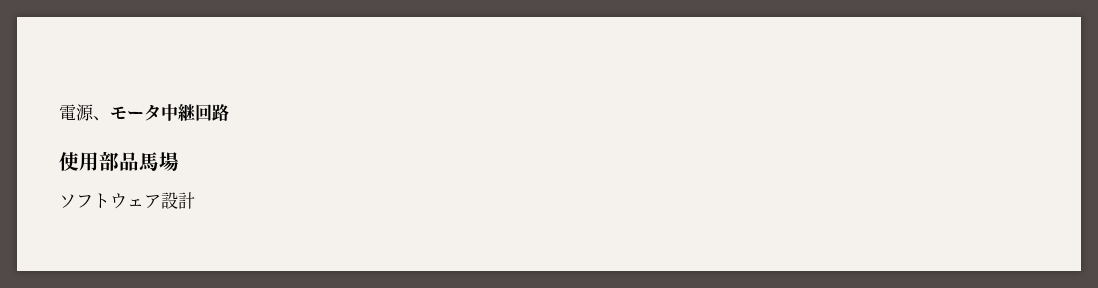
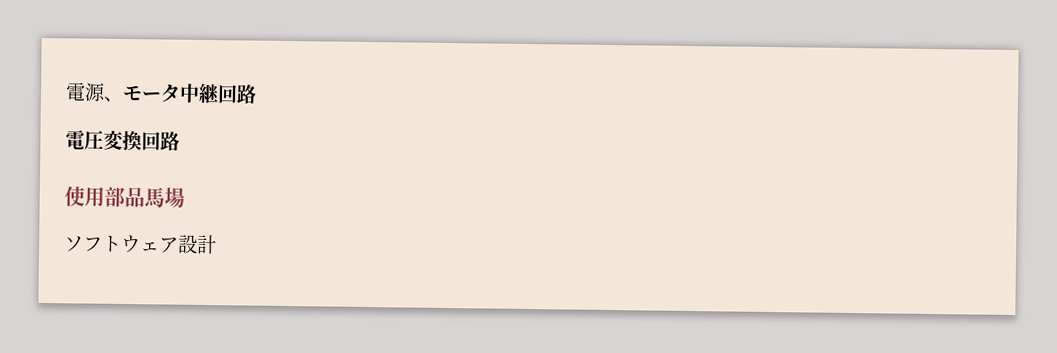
+ 電圧変換回路

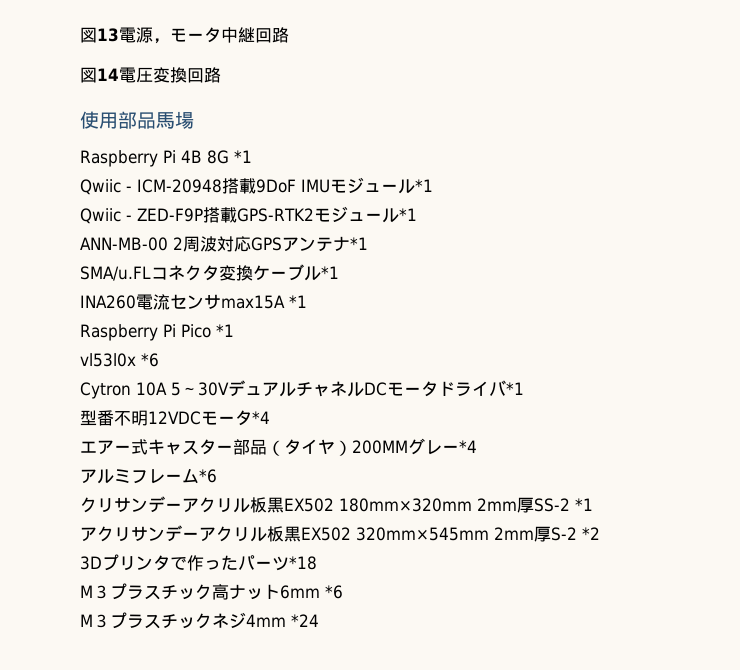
- 電源、モータ中継回路
+ 図13電源，モータ中継回路
- 電圧変換回路
+ 図14電圧変換回路
- ソフトウェア設計
+ Raspberry Pi 4B 8G *1
+ Qwiic - ICM-20948搭載9DoF IMUモジュール*1
+ Qwiic - ZED-F9P搭載GPS-RTK2モジュール*1
+ ANN-MB-00 2周波対応GPSアンテナ*1
+ SMA/u.FLコネクタ変換ケーブル*1
+ INA260電流センサmax15A *1
+ Raspberry Pi Pico *1
+ vl53l0x *6
+ Cytron 10A 5～30VデュアルチャネルDCモータドライバ*1
+ 型番不明12VDCモータ*4
+ エアー式キャスター部品（タイヤ）200MMグレー*4
+ アルミフレーム*6
+ クリサンデーアクリル板黒EX502 180mm×320mm 2mm厚SS-2 *1
+ アクリサンデーアクリル板黒EX502 320mm×545mm 2mm厚S-2 *2
+ 3Dプリンタで作ったパーツ*18
+ M３プラスチック高ナット6mm *6
+ M３プラスチックネジ4mm *24

